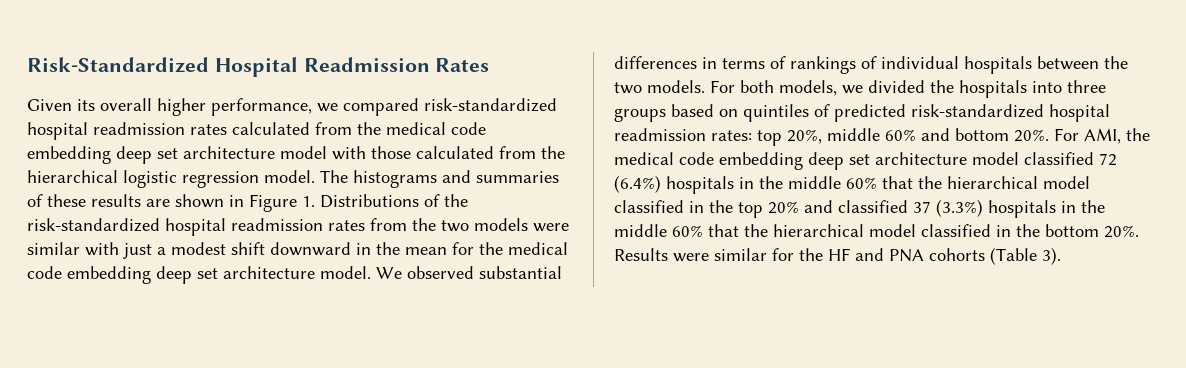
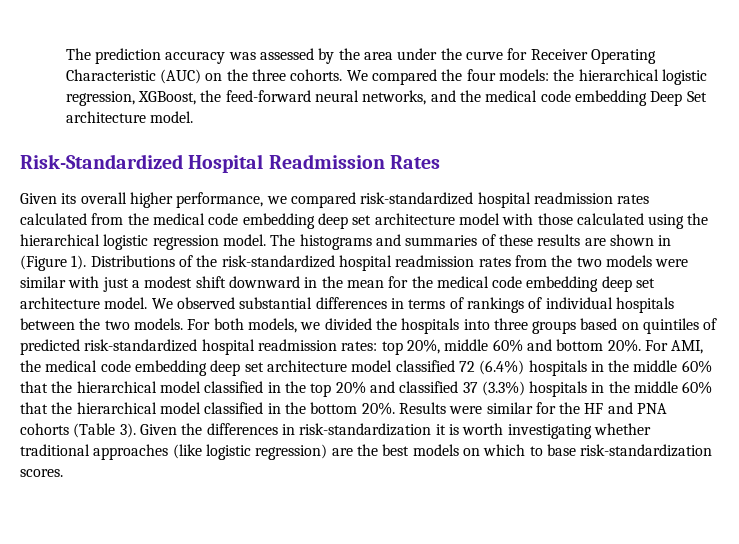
+ The prediction accuracy was assessed by the area under the curve for Receiver Operating Characteristic (AUC) on the three cohorts. We compared the four models: the hierarchical logistic regression, XGBoost, the feed-forward neural networks, and the medical code embedding Deep Set architecture model.
- Given its overall higher performance, we compared risk-standardized hospital readmission rates calculated from the medical code embedding deep set architecture model with those calculated from the hierarchical logistic regression model.
+ Given its overall higher performance, we compared risk-standardized hospital readmission rates calculated from the medical code embedding deep set architecture model with those calculated using the hierarchical logistic regression model.
- The histograms and summaries of these results are shown in Figure 1. Distributions of the risk-standardized hospital readmission rates from the two models were similar with just a modest shift downward in the mean for the medical code embedding deep set architecture model.
+ The histograms and summaries of these results are shown in (Figure 1). Distributions of the risk-standardized hospital readmission rates from the two models were similar with just a modest shift downward in the mean for the medical code embedding deep set architecture model.
+ Given the differences in risk-standardization it is worth investigating whether traditional approaches (like logistic regression) are the best models on which to base risk-standardization scores.

